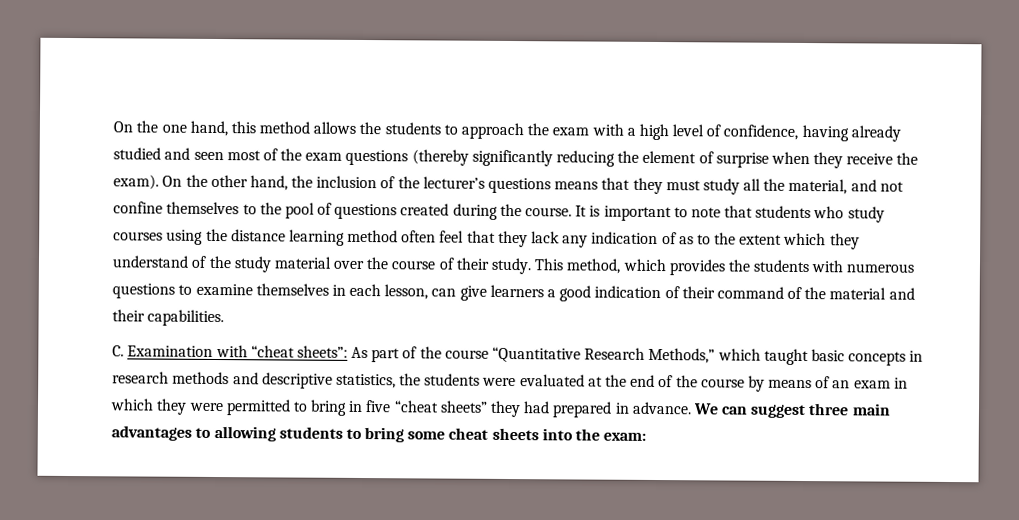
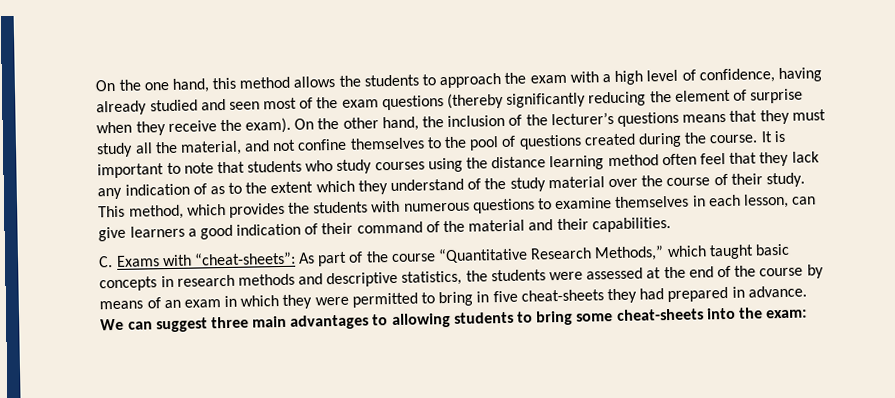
- C. Examination with “cheat sheets”: As part of the course “Quantitative Research Methods,” which taught basic concepts in research methods and descriptive statistics, the students were evaluated at the end of the course by means of an exam in which they were permitted to bring in five “cheat sheets” they had prepared in advance.
+ C. Exams with “cheat-sheets”: As part of the course “Quantitative Research Methods,” which taught basic concepts in research methods and descriptive statistics, the students were assessed at the end of the course by means of an exam in which they were permitted to bring in five cheat-sheets they had prepared in advance.
- We can suggest three main advantages to allowing students to bring some cheat sheets into the exam:
+ We can suggest three main advantages to allowing students to bring some cheat-sheets into the exam:

